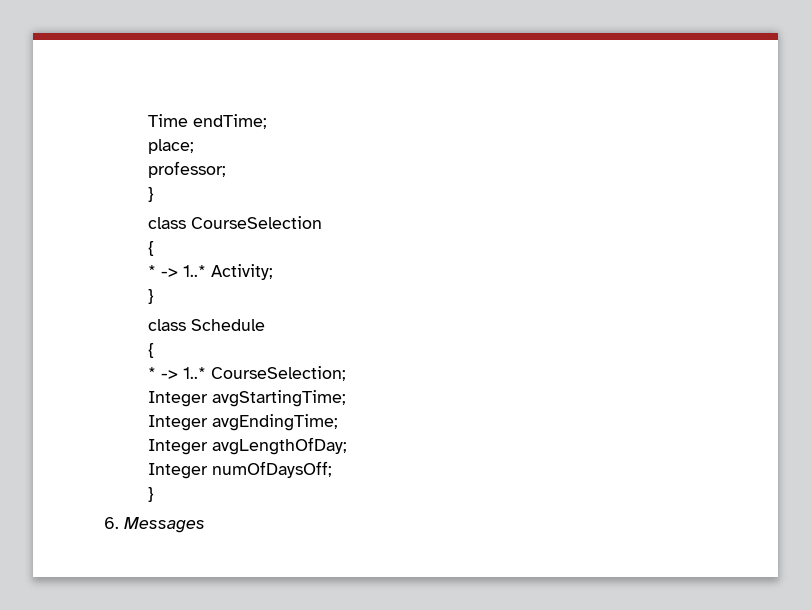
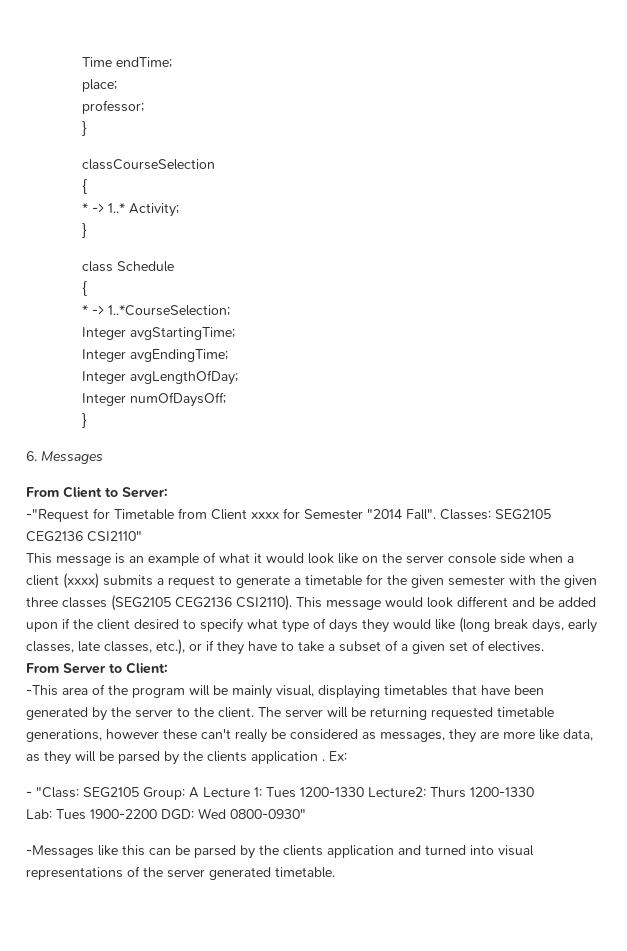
- class CourseSelection
+ classCourseSelection
- * -> 1..* CourseSelection;
+ * -> 1..*CourseSelection;
+ From Client to Server:
+ -"Request for Timetable from Client xxxx for Semester "2014 Fall". Classes: SEG2105 CEG2136 CSI2110"
+ This message is an example of what it would look like on the server console side when a client (xxxx) submits a request to generate a timetable for the given semester with the given three classes (SEG2105 CEG2136 CSI2110). This message would look different and be added upon if the client desired to specify what type of days they would like (long break days, early classes, late classes, etc.), or if they have to take a subset of a given set of electives.
+ From Server to Client:
+ -This area of the program will be mainly visual, displaying timetables that have been generated by the server to the client. The server will be returning requested timetable generations, however these can't really be considered as messages, they are more like data, as they will be parsed by the clients application . Ex:
+ - "Class: SEG2105 Group: A Lecture 1: Tues 1200-1330 Lecture2: Thurs 1200-1330
+ Lab: Tues 1900-2200 DGD: Wed 0800-0930"
+ -Messages like this can be parsed by the clients application and turned into visual representations of the server generated timetable.

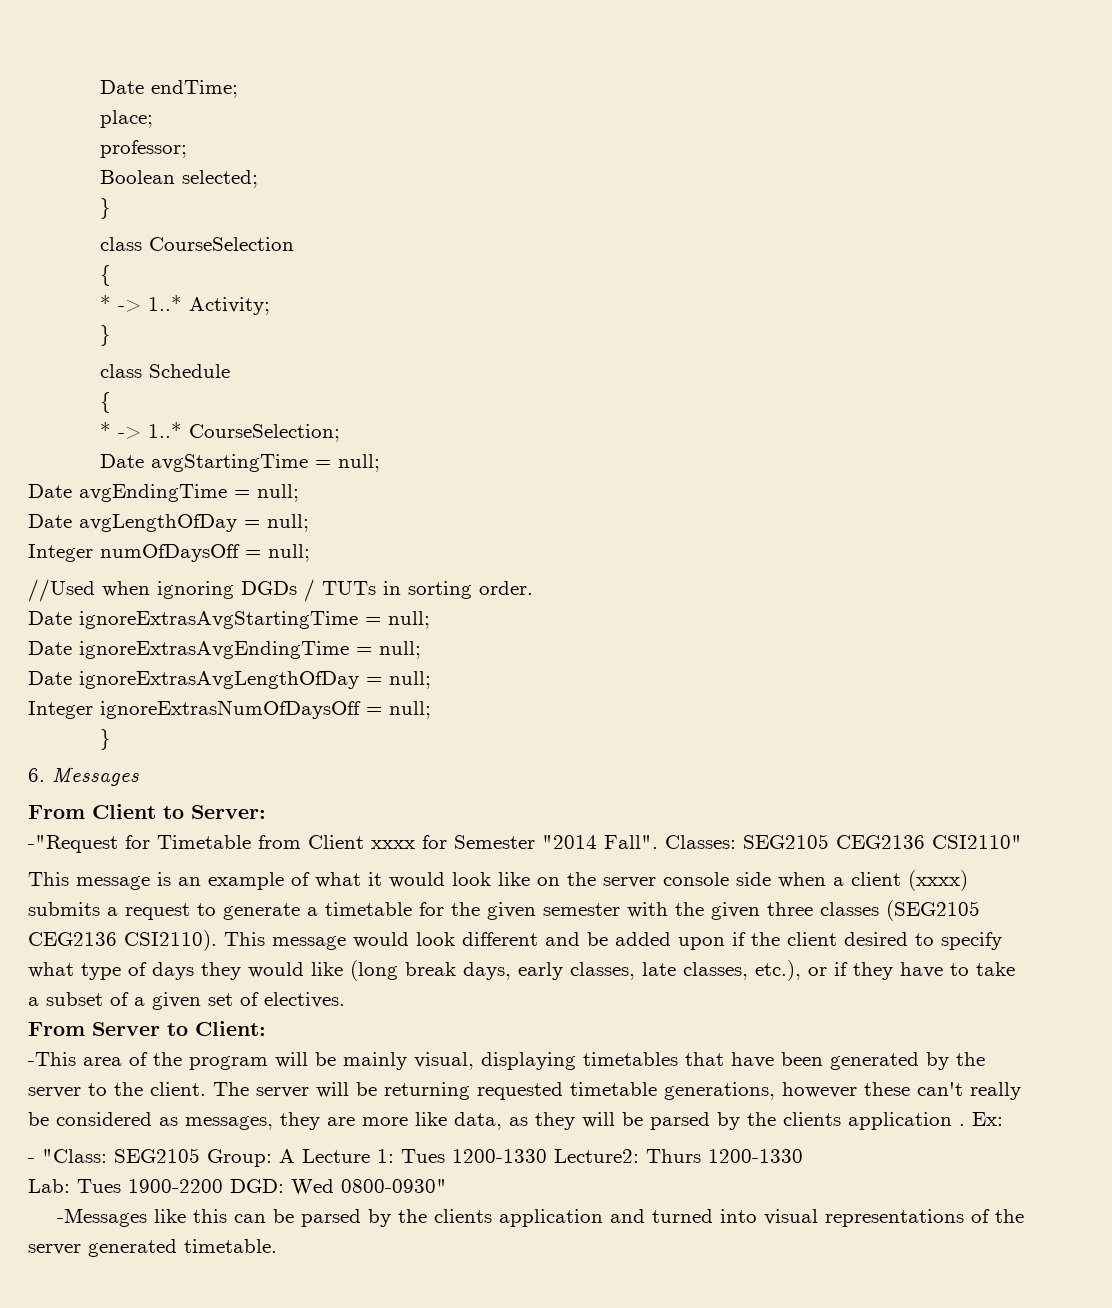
- Time endTime;
+ Date endTime;
  professor;
+ Boolean selected;
  }
- classCourseSelection
+ class CourseSelection
- * -> 1..*CourseSelection;
- Integer avgStartingTime;
- Integer avgEndingTime;
- Integer avgLengthOfDay;
- Integer numOfDaysOff;
+ * -> 1..* CourseSelection;
+ Date avgStartingTime = null;
+ Date avgEndingTime = null;
+ Date avgLengthOfDay = null;
+ Integer numOfDaysOff = null;
+ //Used when ignoring DGDs / TUTs in sorting order.
+ Date ignoreExtrasAvgStartingTime = null;
+ Date ignoreExtrasAvgEndingTime = null;
+ Date ignoreExtrasAvgLengthOfDay = null;
+ Integer ignoreExtrasNumOfDaysOff = null;

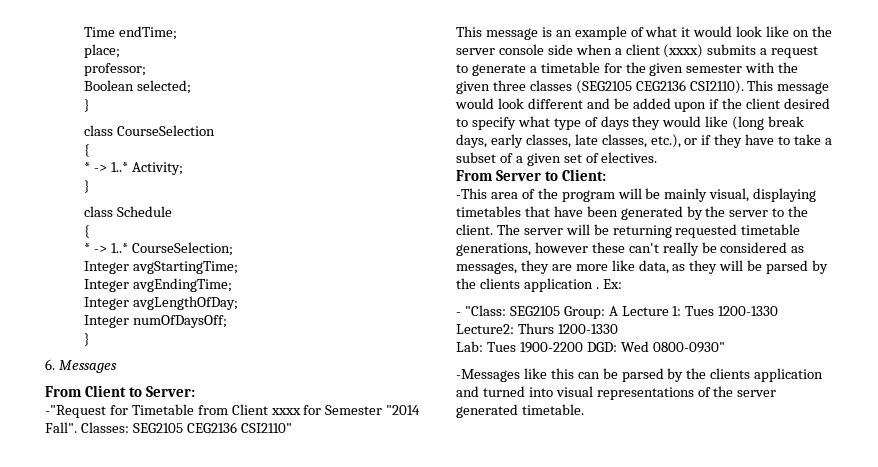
- Date endTime;
+ Time endTime;
- Date avgStartingTime = null;
- Date avgEndingTime = null;
- Date avgLengthOfDay = null;
- Integer numOfDaysOff = null;
- //Used when ignoring DGDs / TUTs in sorting order.
- Date ignoreExtrasAvgStartingTime = null;
- Date ignoreExtrasAvgEndingTime = null;
- Date ignoreExtrasAvgLengthOfDay = null;
- Integer ignoreExtrasNumOfDaysOff = null;
+ Integer avgStartingTime;
+ Integer avgEndingTime;
+ Integer avgLengthOfDay;
+ Integer numOfDaysOff;

